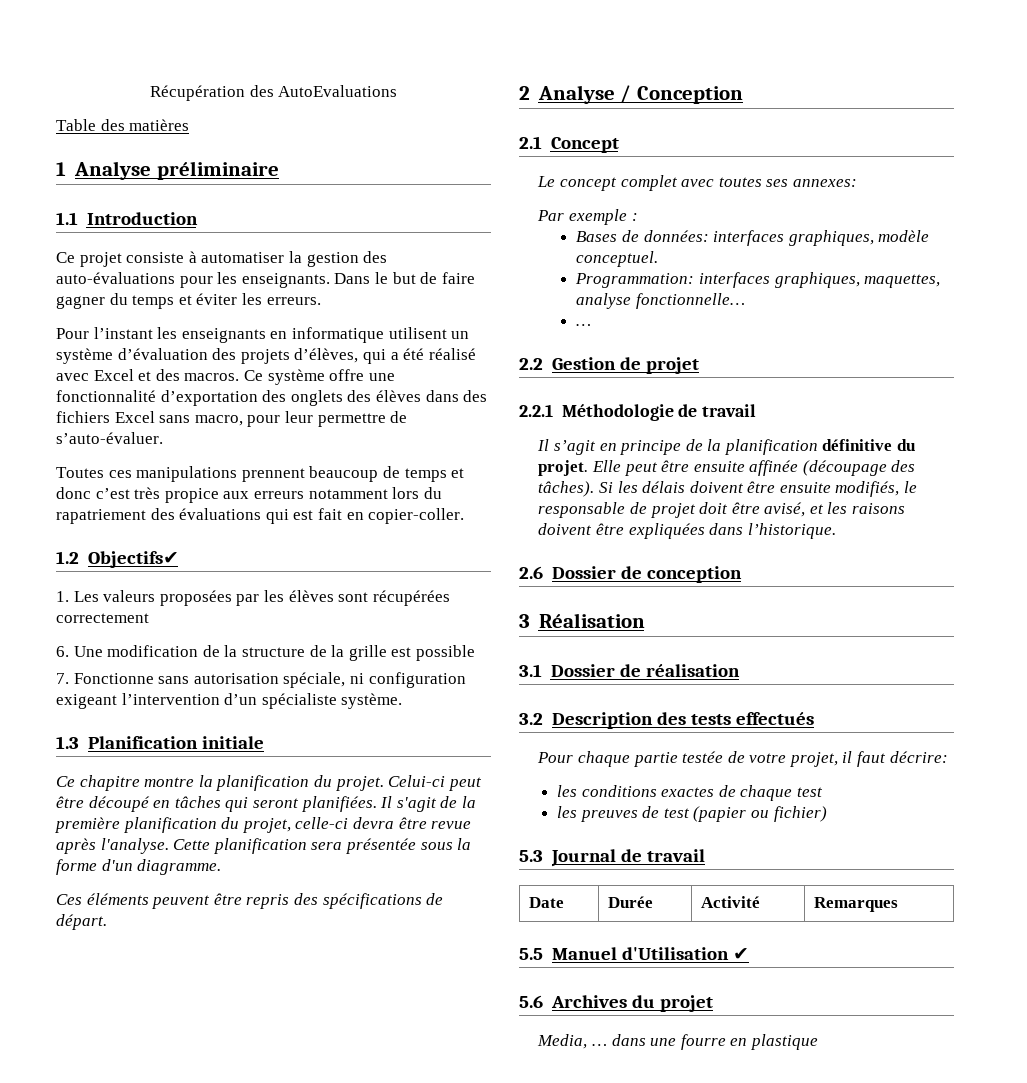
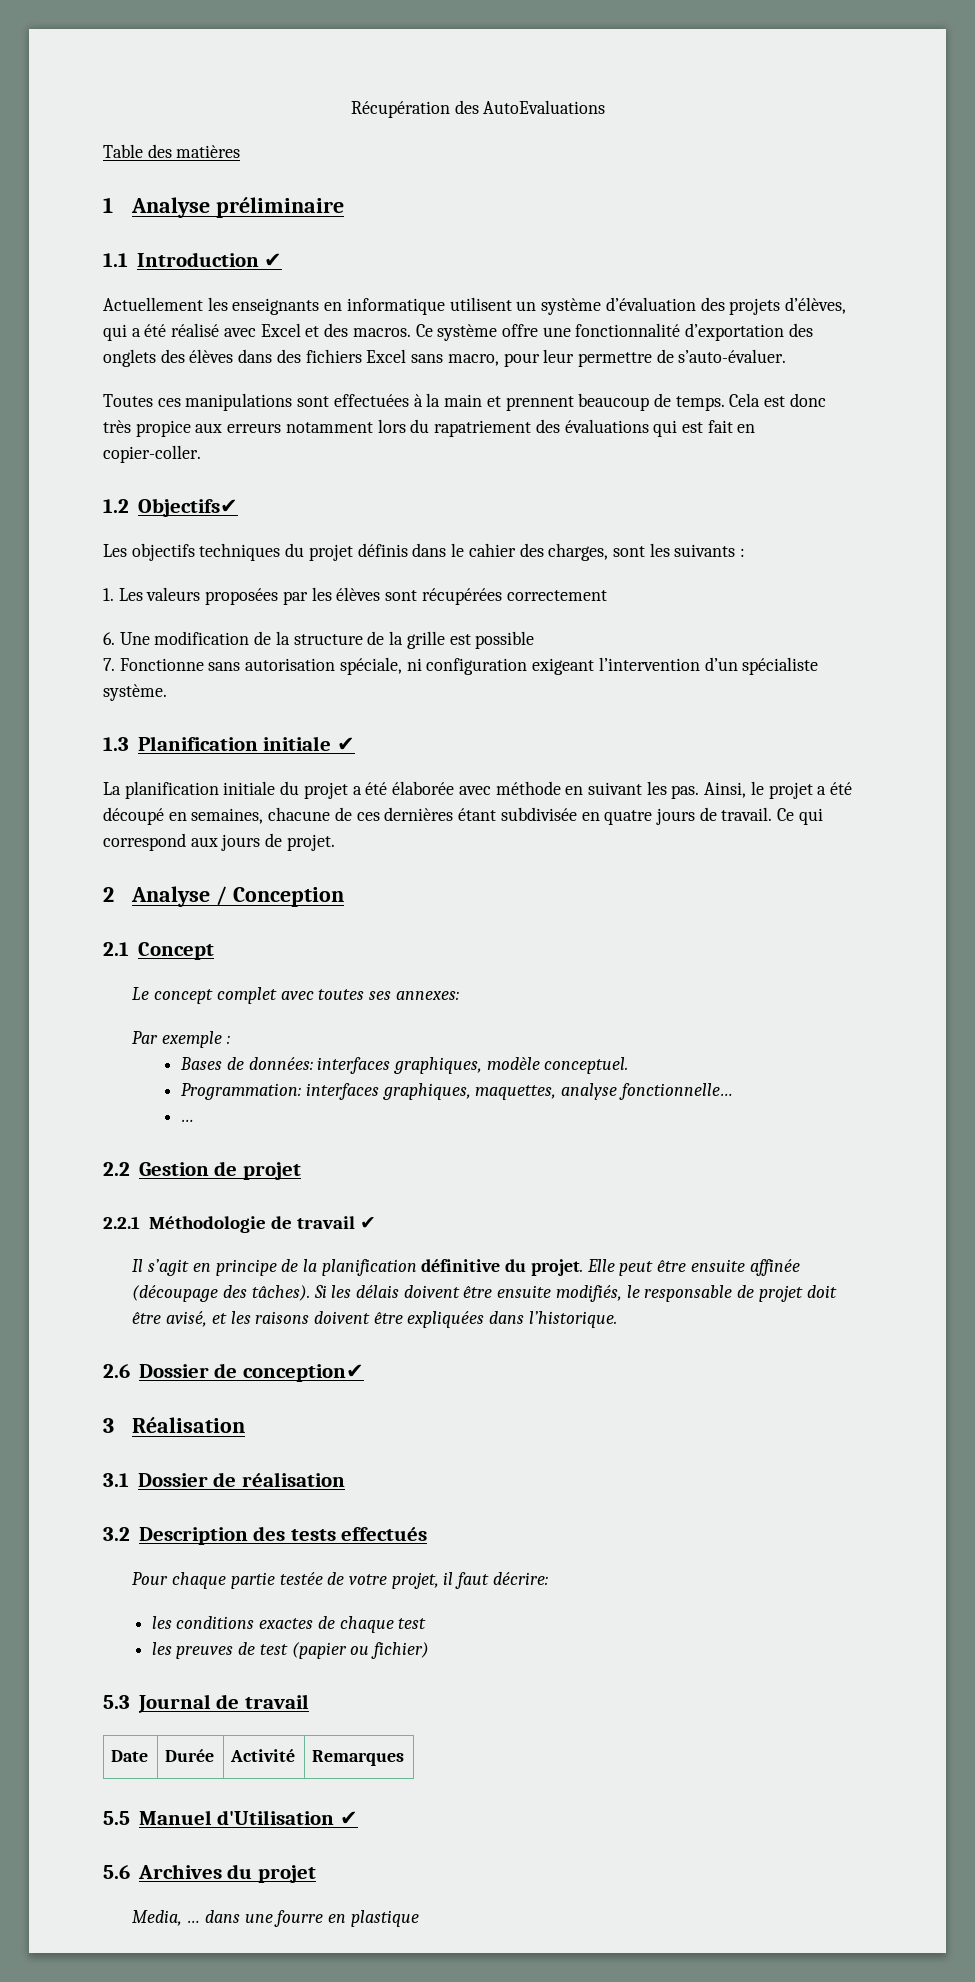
- 1.1 Introduction
- Ce projet consiste à automatiser la gestion des auto-évaluations pour les enseignants. Dans le but de faire gagner du temps et éviter les erreurs.
- Pour l’instant les enseignants en informatique utilisent un système d’évaluation des projets d’élèves, qui a été réalisé avec Excel et des macros.
+ 1.1 Introduction ✔
+ Actuellement les enseignants en informatique utilisent un système d’évaluation des projets d’élèves, qui a été réalisé avec Excel et des macros.
- Toutes ces manipulations prennent beaucoup de temps et donc c’est très propice aux erreurs notamment lors du rapatriement des évaluations qui est fait en copier-coller.
+ Toutes ces manipulations sont effectuées à la main et prennent beaucoup de temps. Cela est donc très propice aux erreurs notamment lors du rapatriement des évaluations qui est fait en copier-coller.
+ Les objectifs techniques du projet définis dans le cahier des charges, sont les suivants :
- 1.3 Planification initiale
- Ce chapitre montre la planification du projet. Celui-ci peut être découpé en tâches qui seront planifiées. Il s'agit de la première planification du projet, celle-ci devra être revue après l'analyse. Cette planification sera présentée sous la forme d'un diagramme.
- Ces éléments peuvent être repris des spécifications de départ.
+ 1.3 Planification initiale ✔
+ La planification initiale du projet a été élaborée avec méthode en suivant les pas. Ainsi, le projet a été découpé en semaines, chacune de ces dernières étant subdivisée en quatre jours de travail. Ce qui correspond aux jours de projet.
- 2.2.1 Méthodologie de travail
+ 2.2.1 Méthodologie de travail ✔
- 2.6 Dossier de conception
+ 2.6 Dossier de conception✔

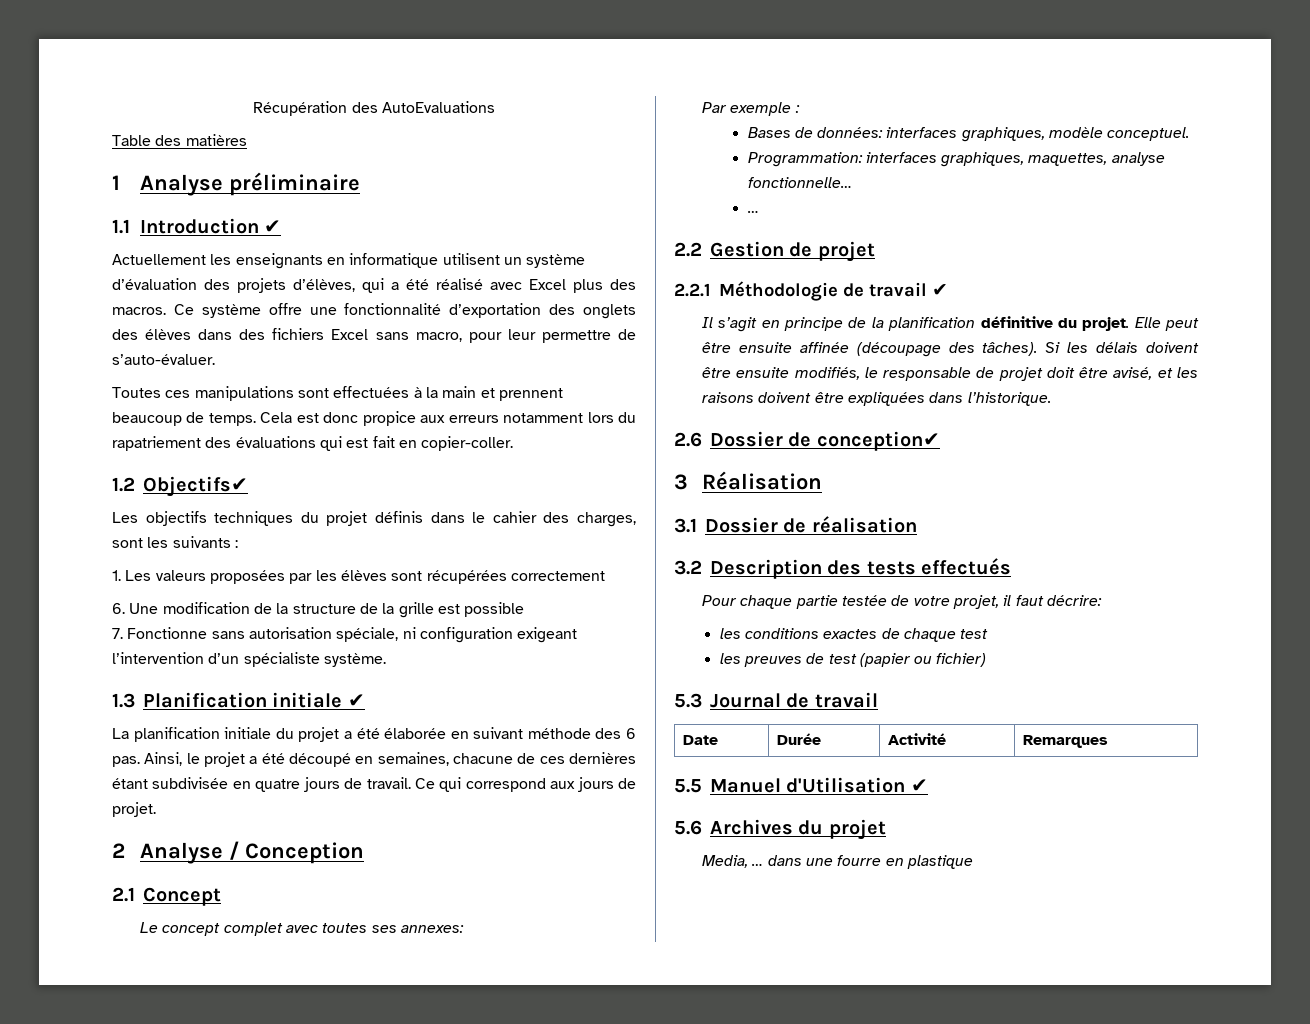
- Actuellement les enseignants en informatique utilisent un système d’évaluation des projets d’élèves, qui a été réalisé avec Excel et des macros.
+ Actuellement les enseignants en informatique utilisent un système d’évaluation des projets d’élèves, qui a été réalisé avec Excel plus des macros.
- Cela est donc très propice aux erreurs notamment lors du rapatriement des évaluations qui est fait en copier-coller.
+ Cela est donc propice aux erreurs notamment lors du rapatriement des évaluations qui est fait en copier-coller.
- La planification initiale du projet a été élaborée avec méthode en suivant les pas.
+ La planification initiale du projet a été élaborée en suivant méthode des 6 pas.

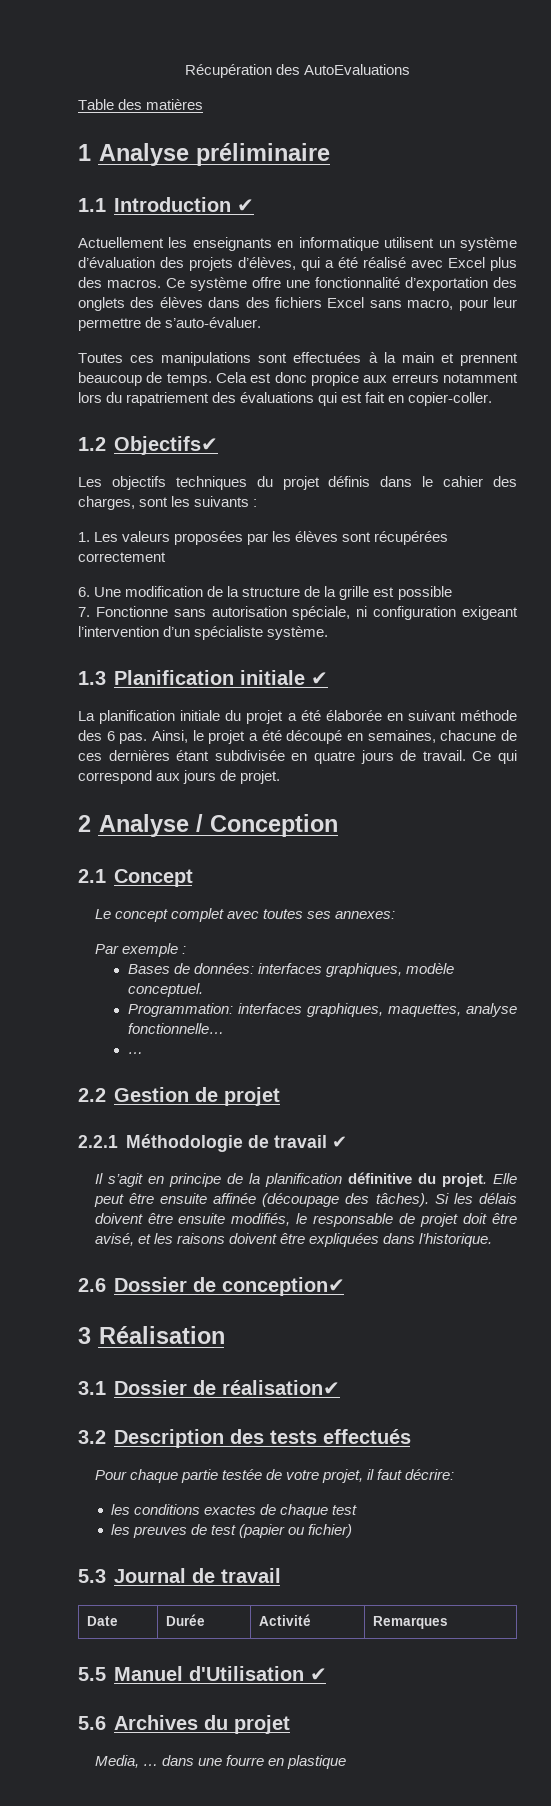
- 3.1 Dossier de réalisation
+ 3.1 Dossier de réalisation✔

